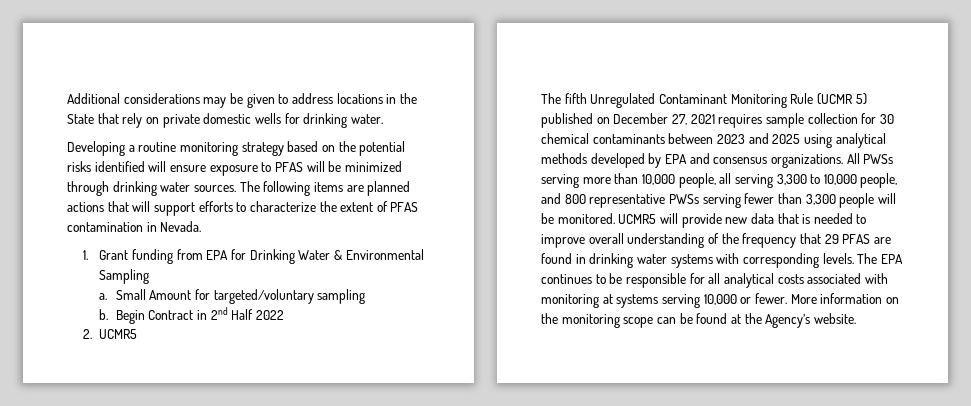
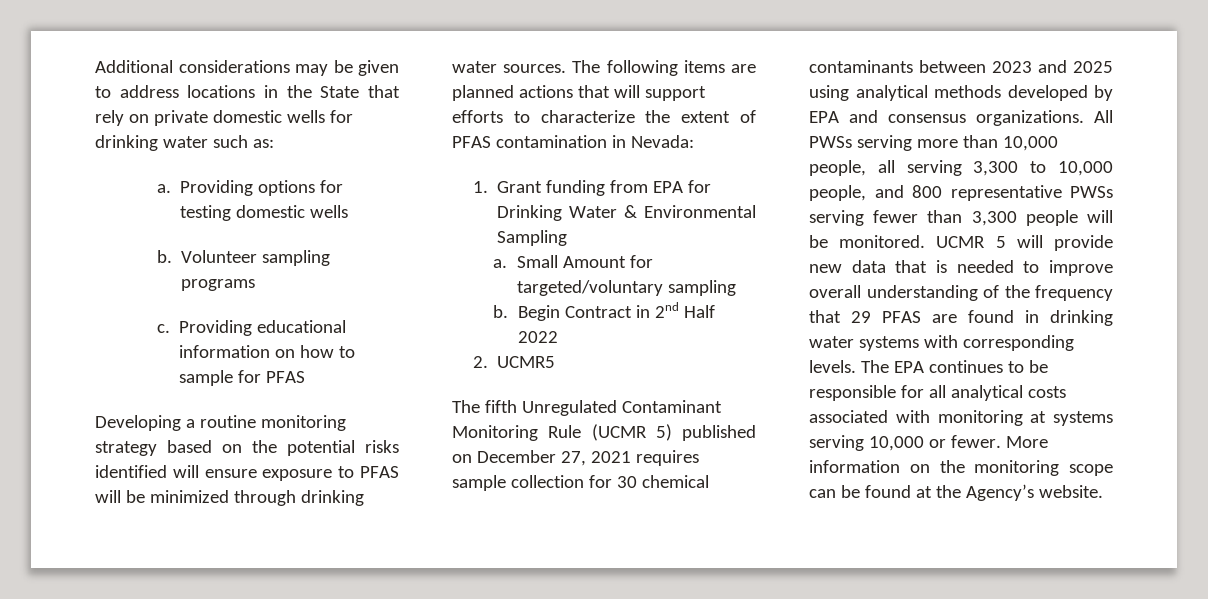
- Additional considerations may be given to address locations in the State that rely on private domestic wells for drinking water.
+ Additional considerations may be given to address locations in the State that rely on private domestic wells for drinking water such as:
+ a. Providing options for testing domestic wells
+ b. Volunteer sampling programs
+ c. Providing educational information on how to sample for PFAS
- The following items are planned actions that will support efforts to characterize the extent of PFAS contamination in Nevada.
+ The following items are planned actions that will support efforts to characterize the extent of PFAS contamination in Nevada:
- UCMR5 will provide new data that is needed to improve overall understanding of the frequency that 29 PFAS are found in drinking water systems with corresponding levels.
+ UCMR 5 will provide new data that is needed to improve overall understanding of the frequency that 29 PFAS are found in drinking water systems with corresponding levels.

